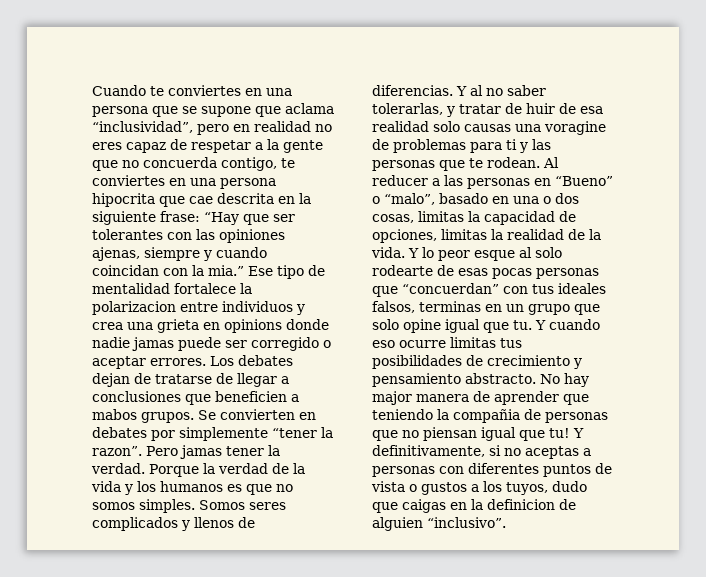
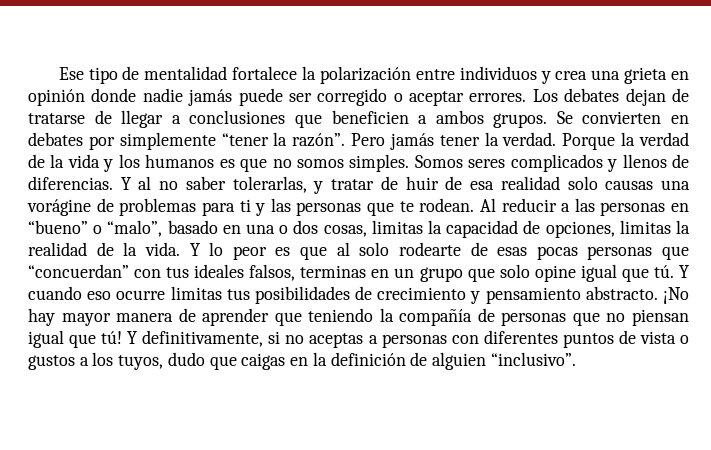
- Cuando te conviertes en una persona que se supone que aclama “inclusividad”, pero en realidad no eres capaz de respetar a la gente que no concuerda contigo, te conviertes en una persona hipocrita que cae descrita en la siguiente frase: “Hay que ser tolerantes con las opiniones ajenas, siempre y cuando coincidan con la mia.” Ese tipo de mentalidad fortalece la polarizacion entre individuos y crea una grieta en opinions donde nadie jamas puede ser corregido o aceptar errores.
+ Ese tipo de mentalidad fortalece la polarización entre individuos y crea una grieta en opinión donde nadie jamás puede ser corregido o aceptar errores.
- Los debates dejan de tratarse de llegar a conclusiones que beneficien a mabos grupos.
+ Los debates dejan de tratarse de llegar a conclusiones que beneficien a ambos grupos.
- Se convierten en debates por simplemente “tener la razon”. Pero jamas tener la verdad.
+ Se convierten en debates por simplemente “tener la razón”. Pero jamás tener la verdad.
- Y al no saber tolerarlas, y tratar de huir de esa realidad solo causas una voragine de problemas para ti y las personas que te rodean.
+ Y al no saber tolerarlas, y tratar de huir de esa realidad solo causas una vorágine de problemas para ti y las personas que te rodean.
- Al reducer a las personas en “Bueno” o “malo”, basado en una o dos cosas, limitas la capacidad de opciones, limitas la realidad de la vida.
+ Al reducir a las personas en “bueno” o “malo”, basado en una o dos cosas, limitas la capacidad de opciones, limitas la realidad de la vida.
- Y lo peor esque al solo rodearte de esas pocas personas que “concuerdan” con tus ideales falsos, terminas en un grupo que solo opine igual que tu.
+ Y lo peor es que al solo rodearte de esas pocas personas que “concuerdan” con tus ideales falsos, terminas en un grupo que solo opine igual que tú.
- No hay major manera de aprender que teniendo la compañia de personas que no piensan igual que tu!
+ ¡No hay mayor manera de aprender que teniendo la compañía de personas que no piensan igual que tú!
- Y definitivamente, si no aceptas a personas con diferentes puntos de vista o gustos a los tuyos, dudo que caigas en la definicion de alguien “inclusivo”.
+ Y definitivamente, si no aceptas a personas con diferentes puntos de vista o gustos a los tuyos, dudo que caigas en la definición de alguien “inclusivo”.

